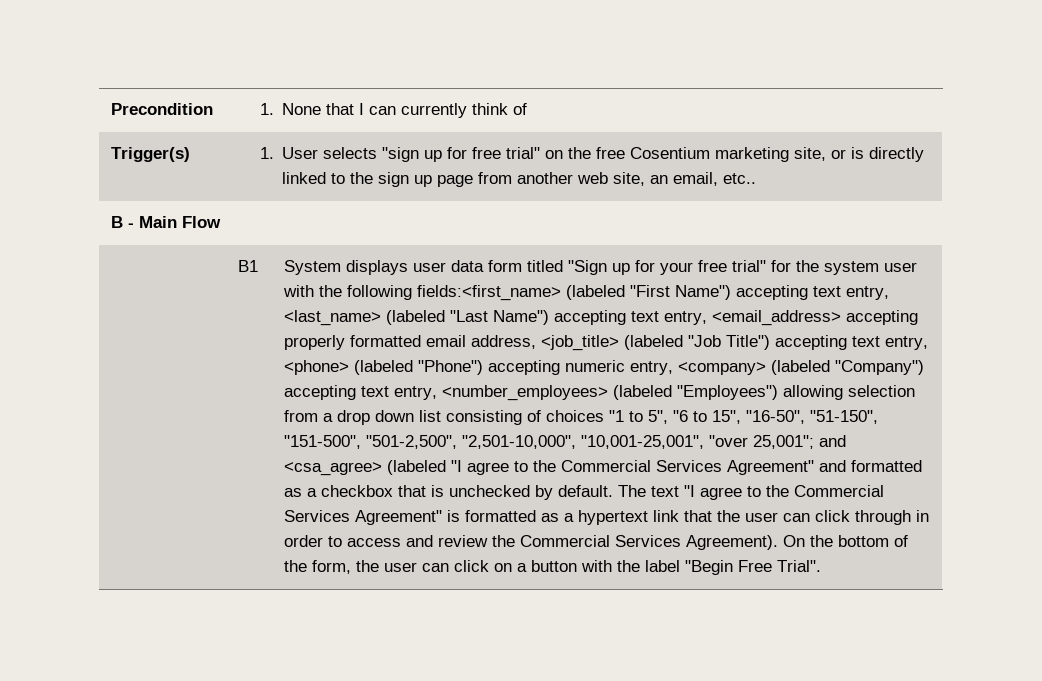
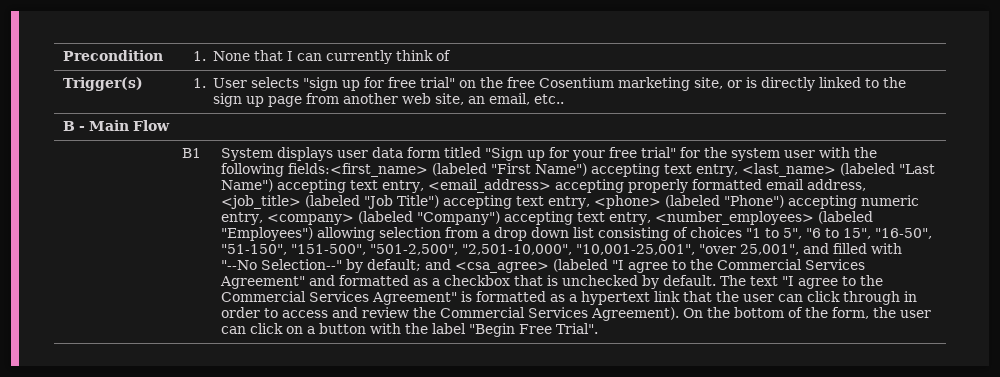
- System displays user data form titled "Sign up for your free trial" for the system user with the following fields:<first_name> (labeled "First Name") accepting text entry, <last_name> (labeled "Last Name") accepting text entry, <email_address> accepting properly formatted email address, <job_title> (labeled "Job Title") accepting text entry, <phone> (labeled "Phone") accepting numeric entry, <company> (labeled "Company") accepting text entry, <number_employees> (labeled "Employees") allowing selection from a drop down list consisting of choices "1 to 5", "6 to 15", "16-50", "51-150", "151-500", "501-2,500", "2,501-10,000", "10,001-25,001", "over 25,001";
+ System displays user data form titled "Sign up for your free trial" for the system user with the following fields:<first_name> (labeled "First Name") accepting text entry, <last_name> (labeled "Last Name") accepting text entry, <email_address> accepting properly formatted email address, <job_title> (labeled "Job Title") accepting text entry, <phone> (labeled "Phone") accepting numeric entry, <company> (labeled "Company") accepting text entry, <number_employees> (labeled "Employees") allowing selection from a drop down list consisting of choices "1 to 5", "6 to 15", "16-50", "51-150", "151-500", "501-2,500", "2,501-10,000", "10,001-25,001", "over 25,001", and filled with "--No Selection--" by default;

